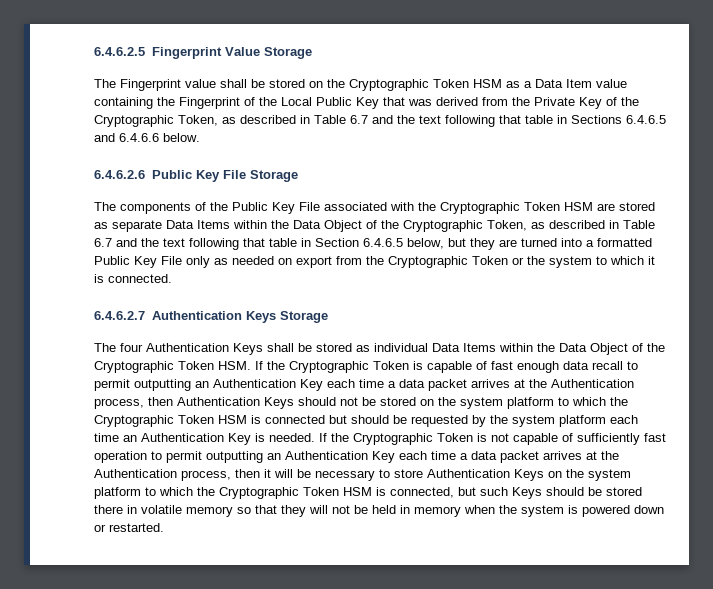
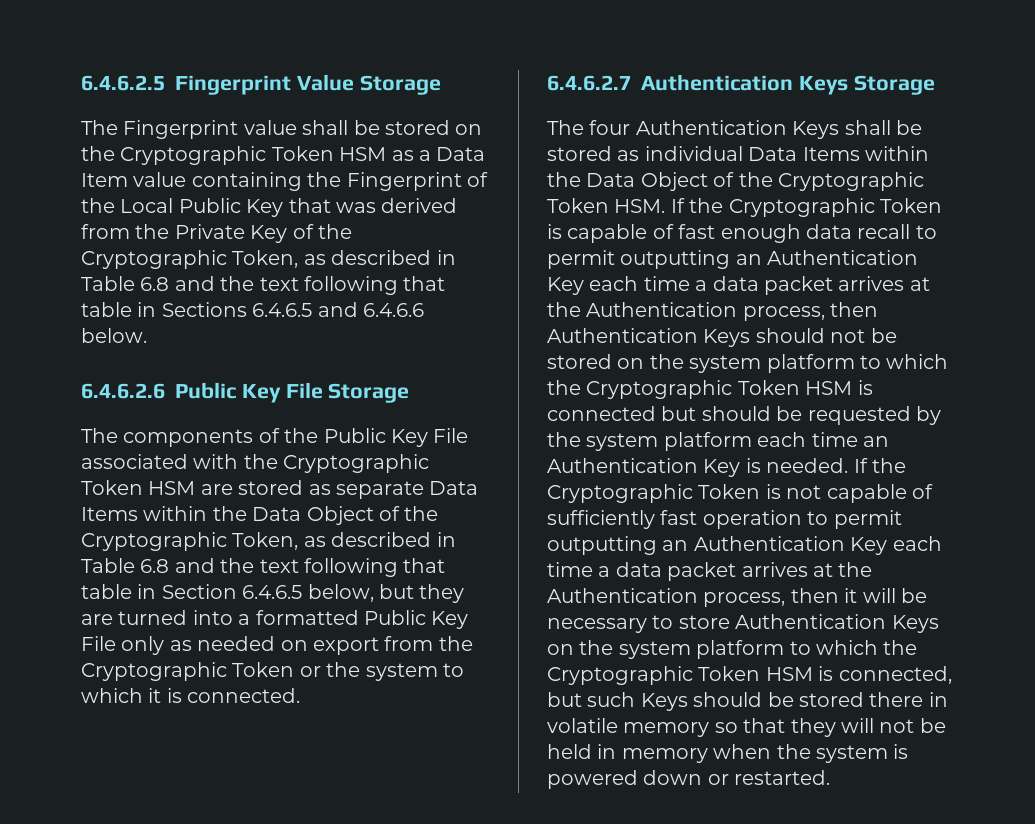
- The Fingerprint value shall be stored on the Cryptographic Token HSM as a Data Item value containing the Fingerprint of the Local Public Key that was derived from the Private Key of the Cryptographic Token, as described in Table 6.7 and the text following that table in Sections 6.4.6.5 and 6.4.6.6 below.
+ The Fingerprint value shall be stored on the Cryptographic Token HSM as a Data Item value containing the Fingerprint of the Local Public Key that was derived from the Private Key of the Cryptographic Token, as described in Table 6.8 and the text following that table in Sections 6.4.6.5 and 6.4.6.6 below.
- The components of the Public Key File associated with the Cryptographic Token HSM are stored as separate Data Items within the Data Object of the Cryptographic Token, as described in Table 6.7 and the text following that table in Section 6.4.6.5 below, but they are turned into a formatted Public Key File only as needed on export from the Cryptographic Token or the system to which it is connected.
+ The components of the Public Key File associated with the Cryptographic Token HSM are stored as separate Data Items within the Data Object of the Cryptographic Token, as described in Table 6.8 and the text following that table in Section 6.4.6.5 below, but they are turned into a formatted Public Key File only as needed on export from the Cryptographic Token or the system to which it is connected.

